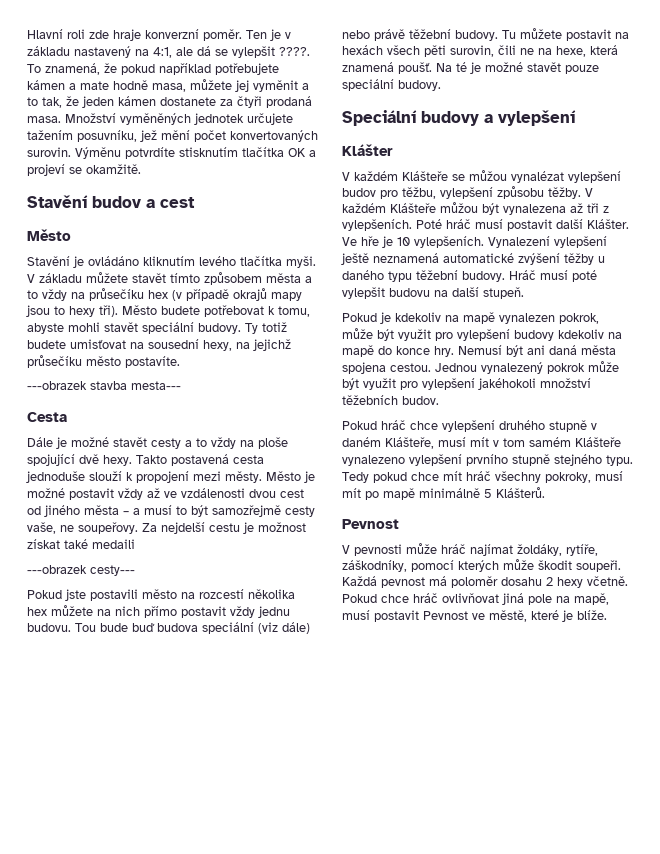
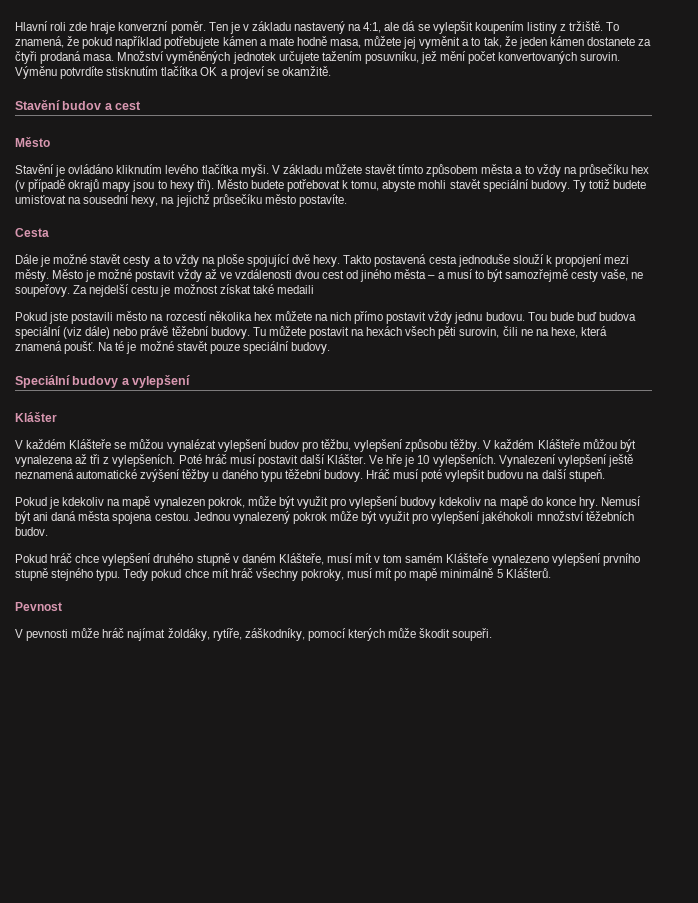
- Ten je v základu nastavený na 4:1, ale dá se vylepšit ????.
+ Ten je v základu nastavený na 4:1, ale dá se vylepšit koupením listiny z tržiště.
- ---obrazek stavba mesta---
- ---obrazek cesty---
- Každá pevnost má poloměr dosahu 2 hexy včetně. Pokud chce hráč ovlivňovat jiná pole na mapě, musí postavit Pevnost ve městě, které je blíže.

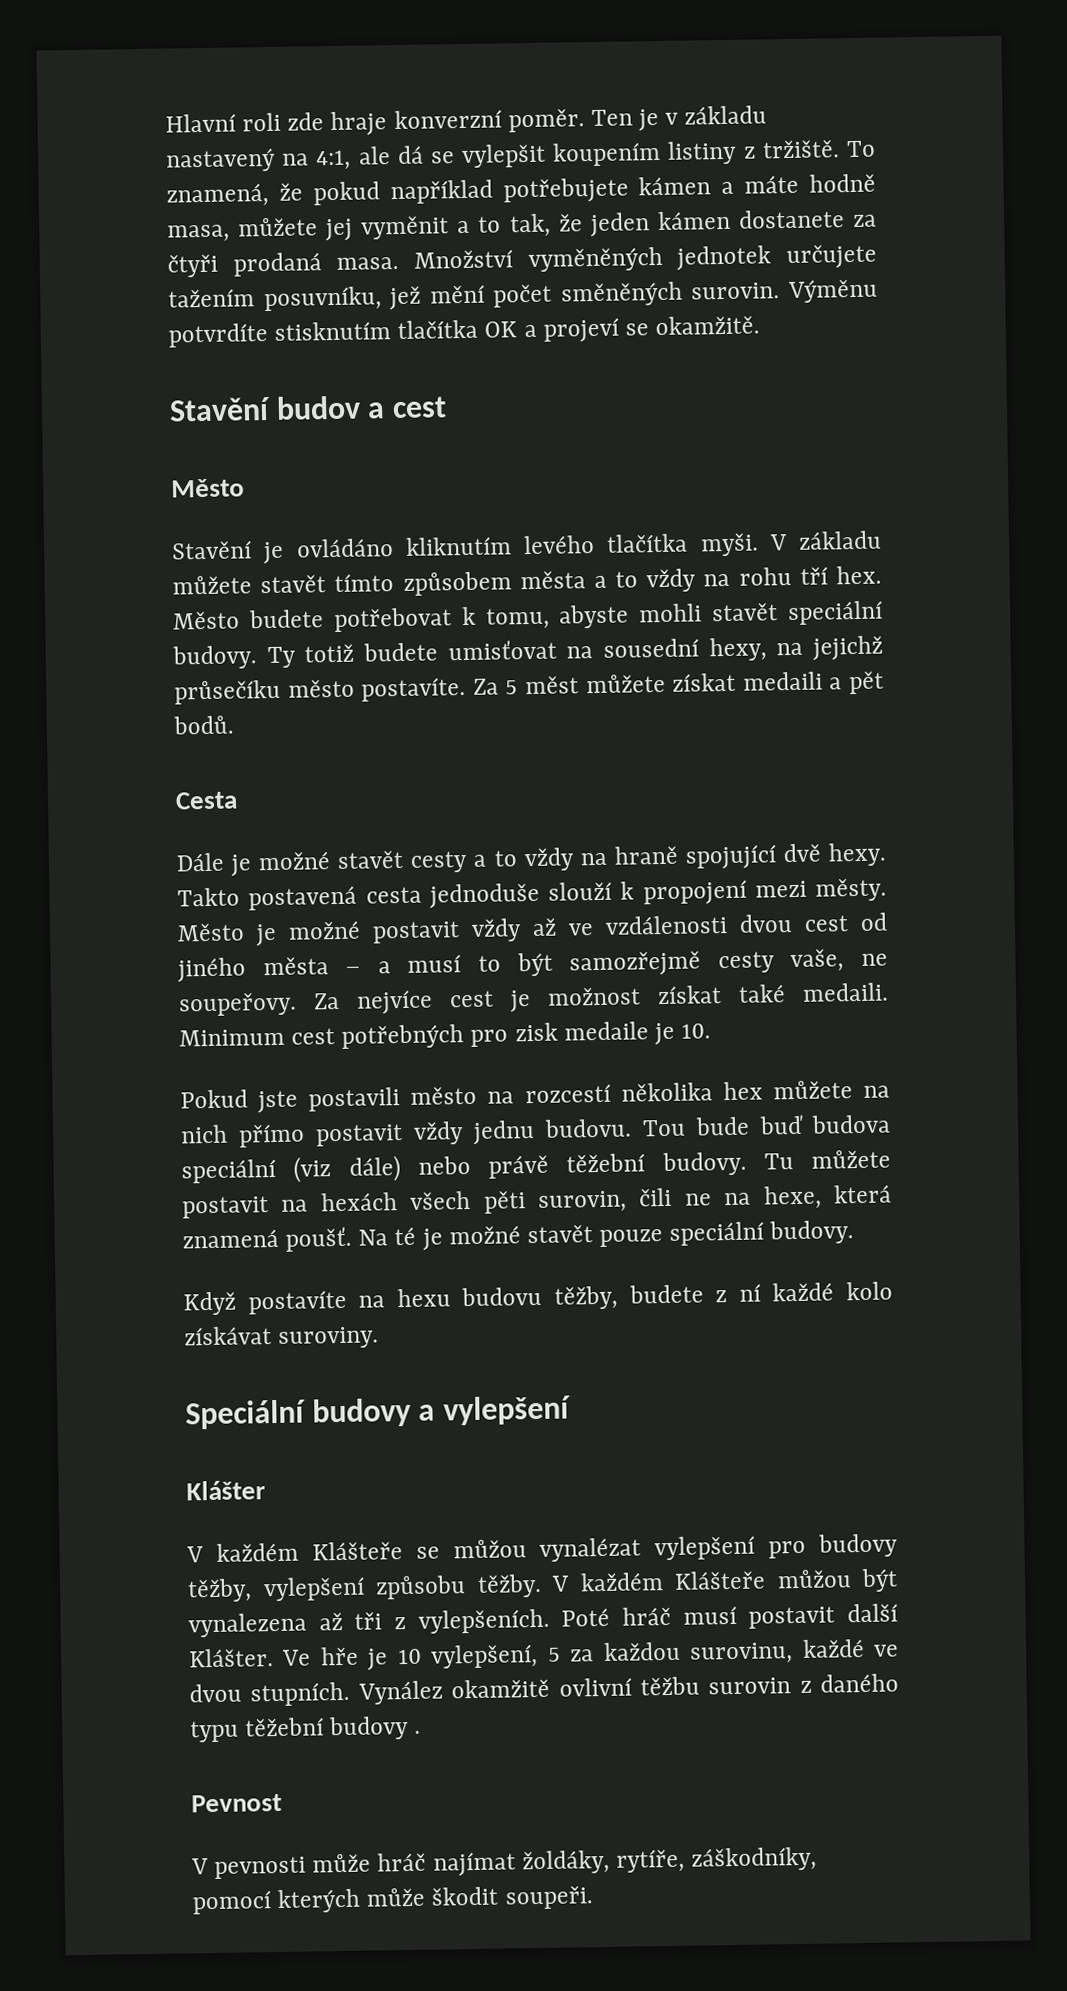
- To znamená, že pokud například potřebujete kámen a mate hodně masa, můžete jej vyměnit a to tak, že jeden kámen dostanete za čtyři prodaná masa.
+ To znamená, že pokud například potřebujete kámen a máte hodně masa, můžete jej vyměnit a to tak, že jeden kámen dostanete za čtyři prodaná masa.
- Množství vyměněných jednotek určujete tažením posuvníku, jež mění počet konvertovaných surovin.
+ Množství vyměněných jednotek určujete tažením posuvníku, jež mění počet směněných surovin.
- V základu můžete stavět tímto způsobem města a to vždy na průsečíku hex (v případě okrajů mapy jsou to hexy tři).
+ V základu můžete stavět tímto způsobem města a to vždy na rohu tří hex.
+ Za 5 měst můžete získat medaili a pět bodů.
- Dále je možné stavět cesty a to vždy na ploše spojující dvě hexy.
+ Dále je možné stavět cesty a to vždy na hraně spojující dvě hexy.
- Za nejdelší cestu je možnost získat také medaili
+ Za nejvíce cest je možnost získat také medaili. Minimum cest potřebných pro zisk medaile je 10.
+ Když postavíte na hexu budovu těžby, budete z ní každé kolo získávat suroviny.
- V každém Klášteře se můžou vynalézat vylepšení budov pro těžbu, vylepšení způsobu těžby.
+ V každém Klášteře se můžou vynalézat vylepšení pro budovy těžby, vylepšení způsobu těžby.
- Ve hře je 10 vylepšeních. Vynalezení vylepšení ještě neznamená automatické zvýšení těžby u daného typu těžební budovy. Hráč musí poté vylepšit budovu na další stupeň.
- Pokud je kdekoliv na mapě vynalezen pokrok, může být využit pro vylepšení budovy kdekoliv na mapě do konce hry. Nemusí být ani daná města spojena cestou. Jednou vynalezený pokrok může být využit pro vylepšení jakéhokoli množství těžebních budov.
- Pokud hráč chce vylepšení druhého stupně v daném Klášteře, musí mít v tom samém Klášteře vynalezeno vylepšení prvního stupně stejného typu. Tedy pokud chce mít hráč všechny pokroky, musí mít po mapě minimálně 5 Klášterů.
+ Ve hře je 10 vylepšení, 5 za každou surovinu, každé ve dvou stupních. Vynález okamžitě ovlivní těžbu surovin z daného typu těžební budovy .

